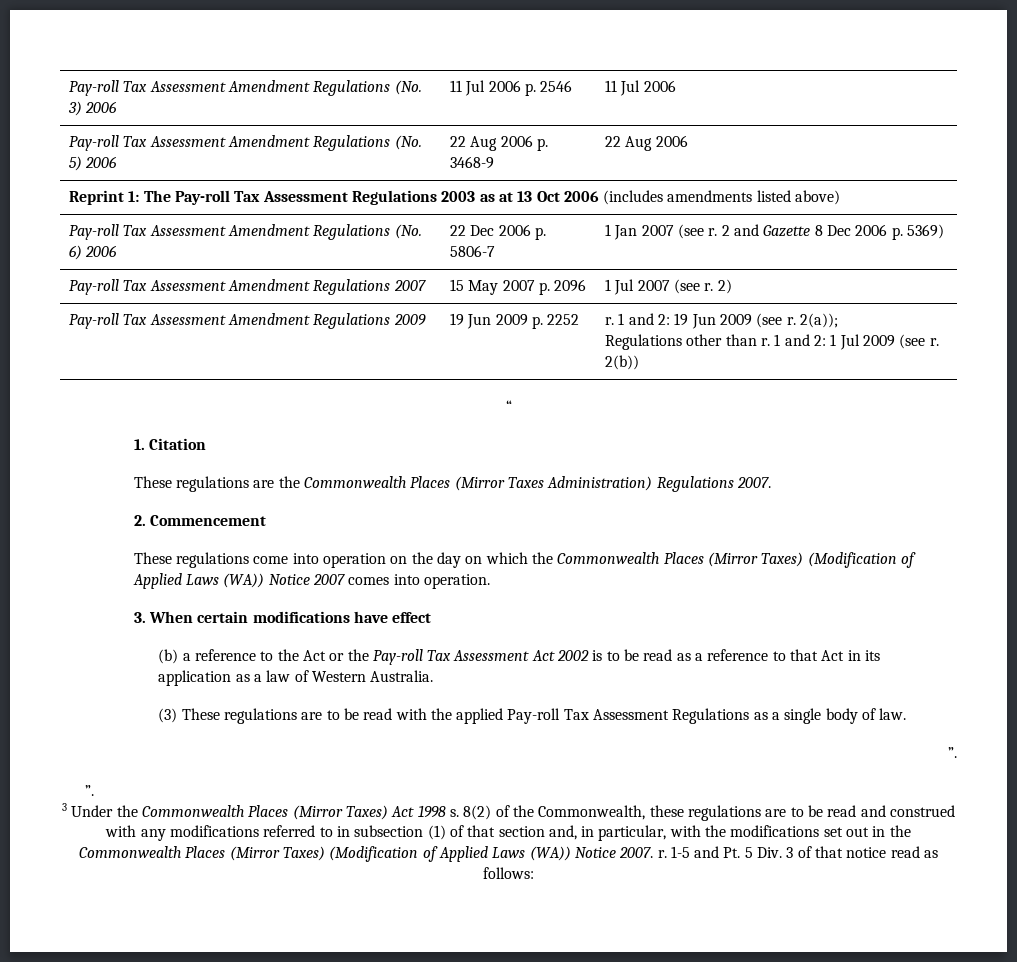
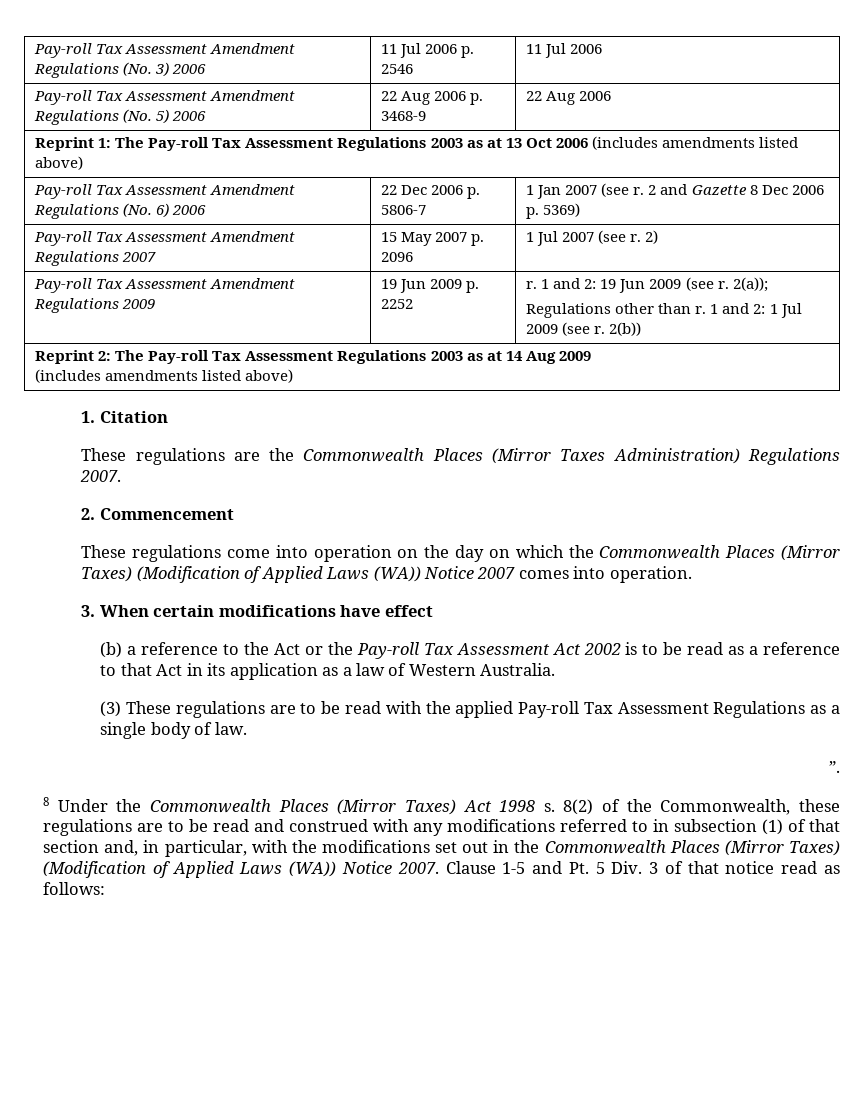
- “
+ Reprint 2: The Pay-roll Tax Assessment Regulations 2003 as at 14 Aug 2009
+ (includes amendments listed above)
  (3) These regulations are to be read with the applied Pay-roll Tax Assessment Regulations as a single body of law.
  ”.
- ”.
- 3 Under the Commonwealth Places (Mirror Taxes) Act 1998 s.
+ 8 Under the Commonwealth Places (Mirror Taxes) Act 1998 s.
- 8(2) of the Commonwealth, these regulations are to be read and construed with any modifications referred to in subsection (1) of that section and, in particular, with the modifications set out in the Commonwealth Places (Mirror Taxes) (Modification of Applied Laws (WA)) Notice 2007. r. 1-5 and Pt. 5 Div. 3 of that notice read as follows:
+ 8(2) of the Commonwealth, these regulations are to be read and construed with any modifications referred to in subsection (1) of that section and, in particular, with the modifications set out in the Commonwealth Places (Mirror Taxes) (Modification of Applied Laws (WA)) Notice 2007. Clause 1-5 and Pt. 5 Div. 3 of that notice read as follows:

